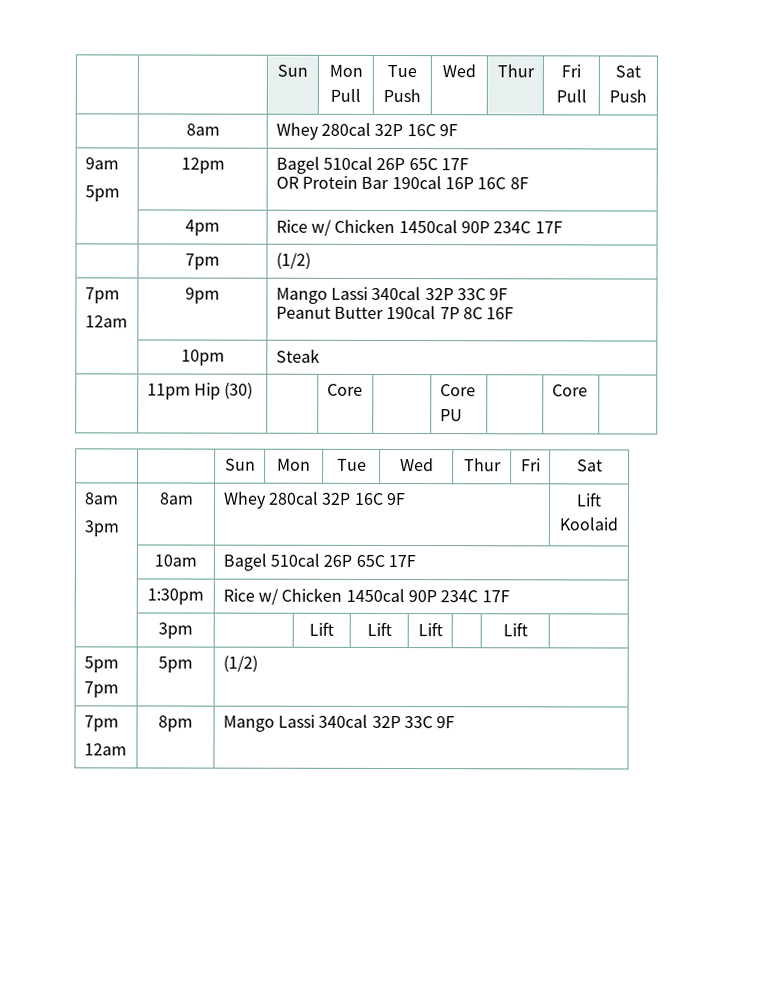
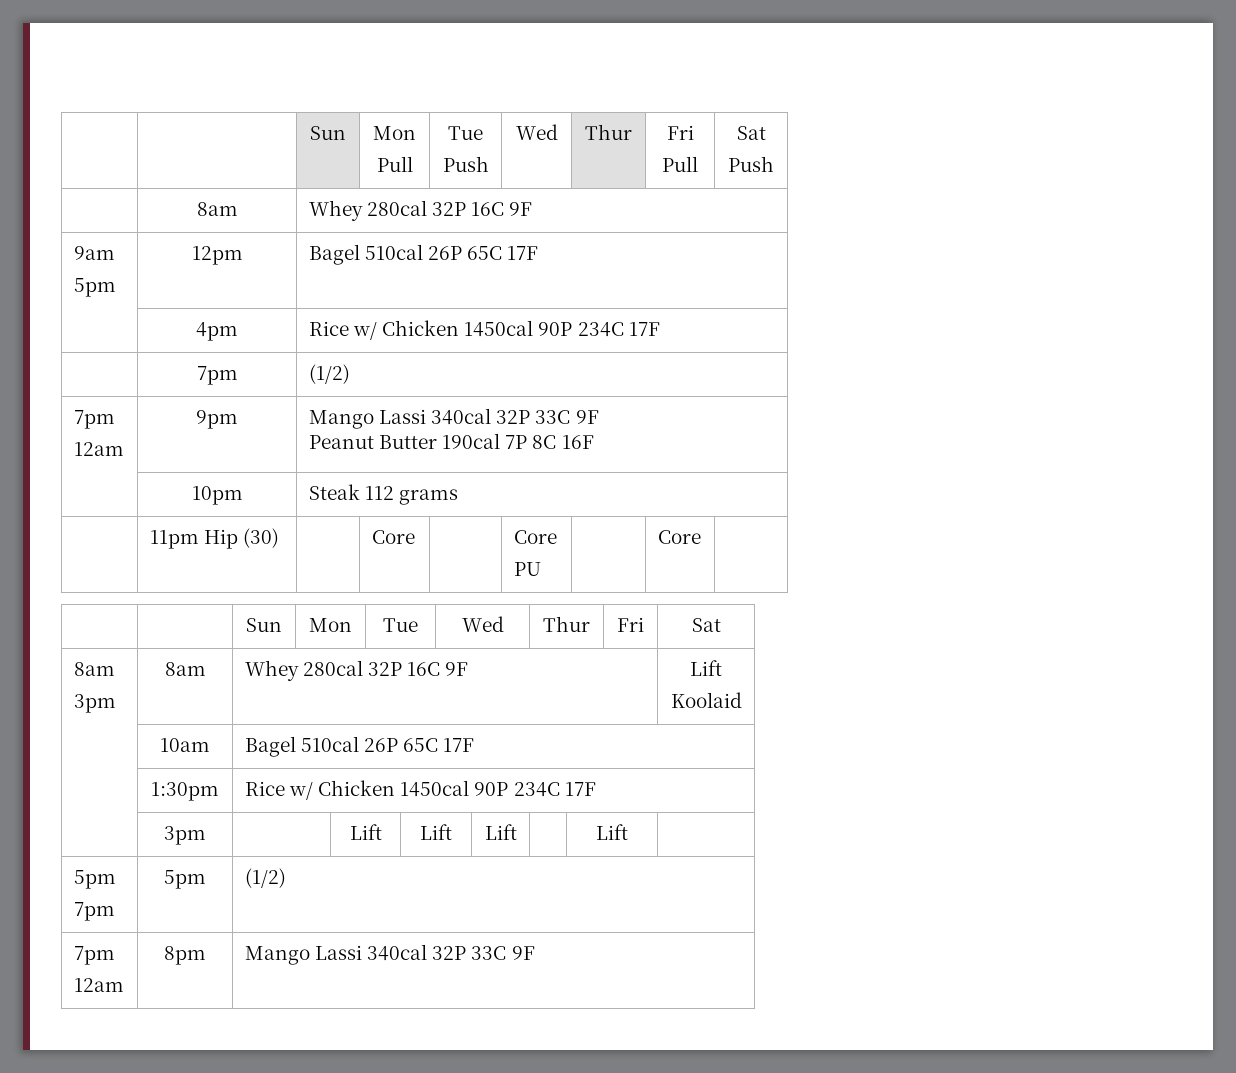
  9am
  5pm | 12pm | Bagel 510cal 26P 65C 17F
- OR Protein Bar 190cal 16P 16C 8F
- | 10pm | Steak
+ | 10pm | Steak 112 grams

